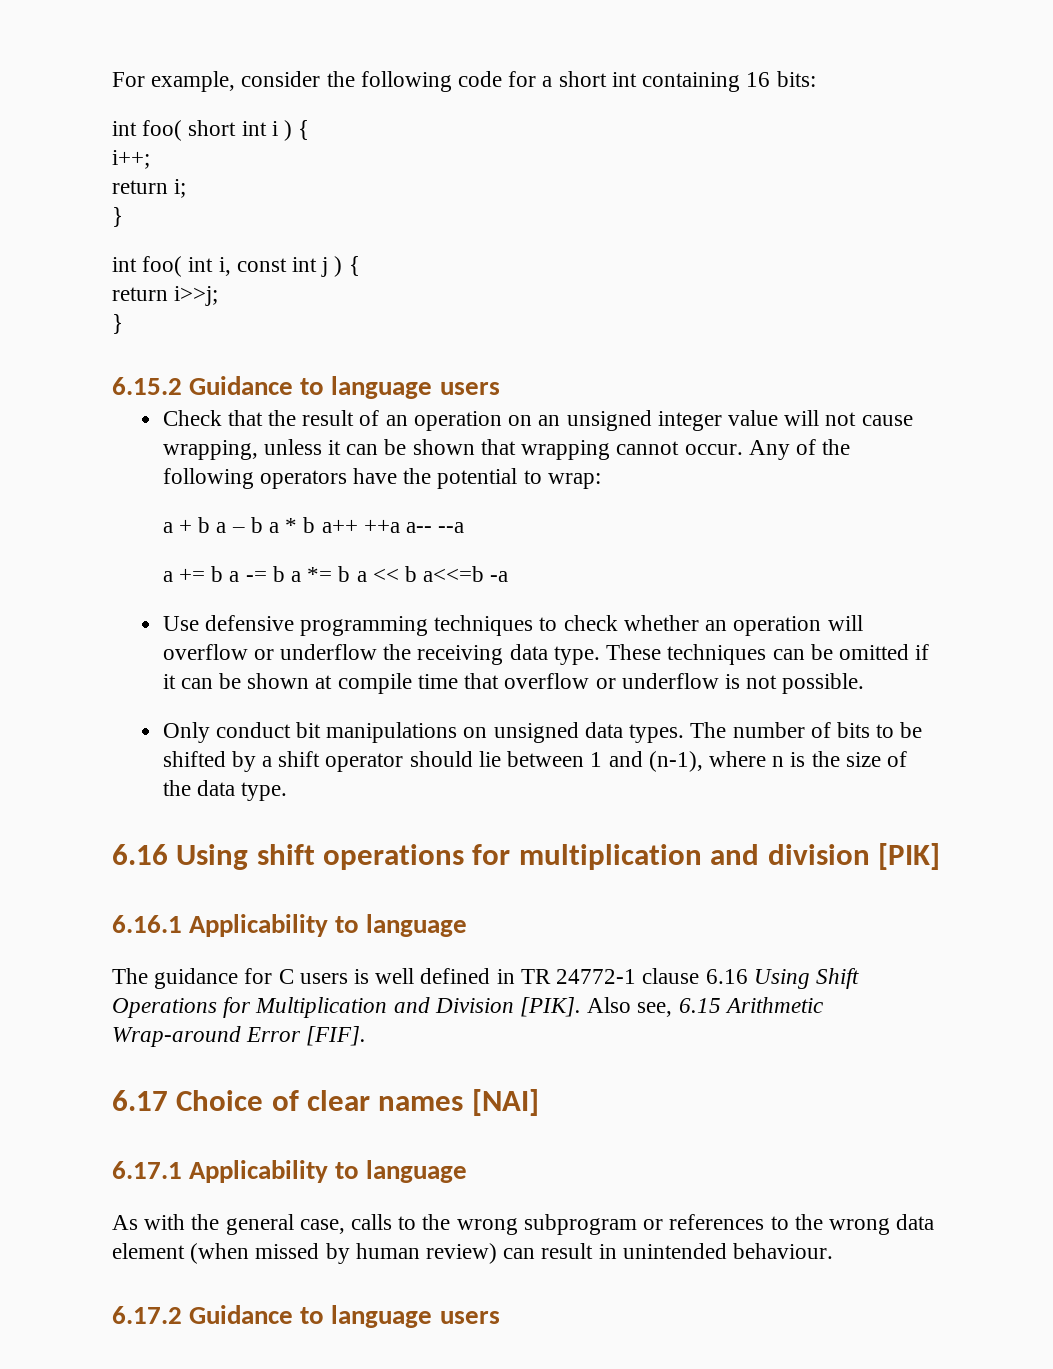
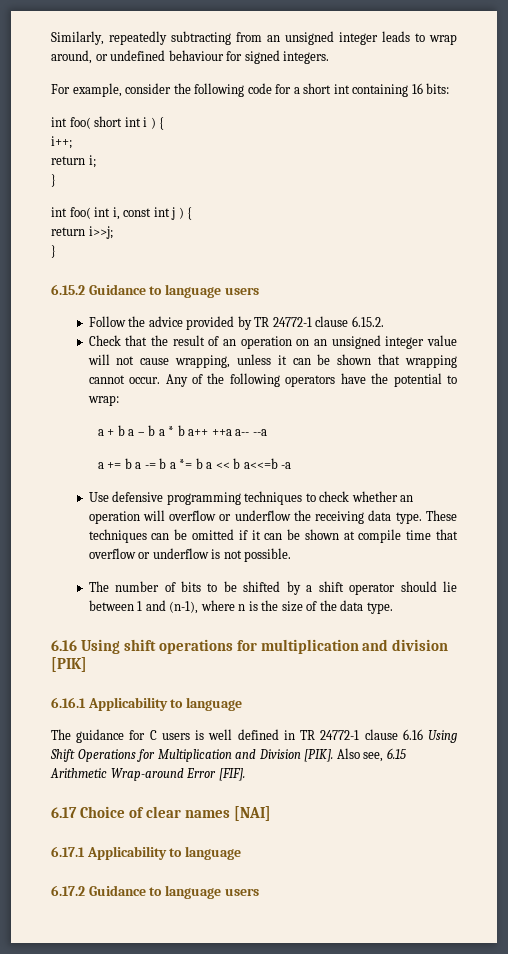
+ Similarly, repeatedly subtracting from an unsigned integer leads to wrap around, or undefined behaviour for signed integers.
+ Follow the advice provided by TR 24772-1 clause 6.15.2.
- Only conduct bit manipulations on unsigned data types.
- As with the general case, calls to the wrong subprogram or references to the wrong data element (when missed by human review) can result in unintended behaviour.

